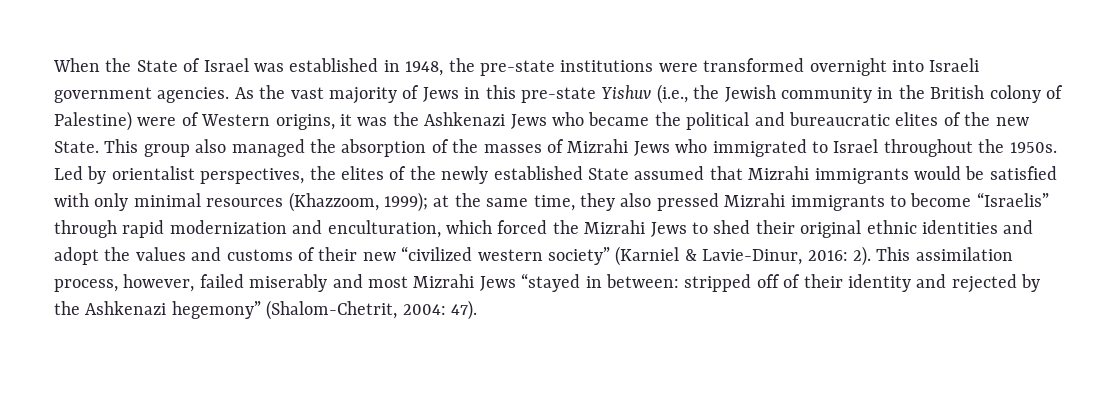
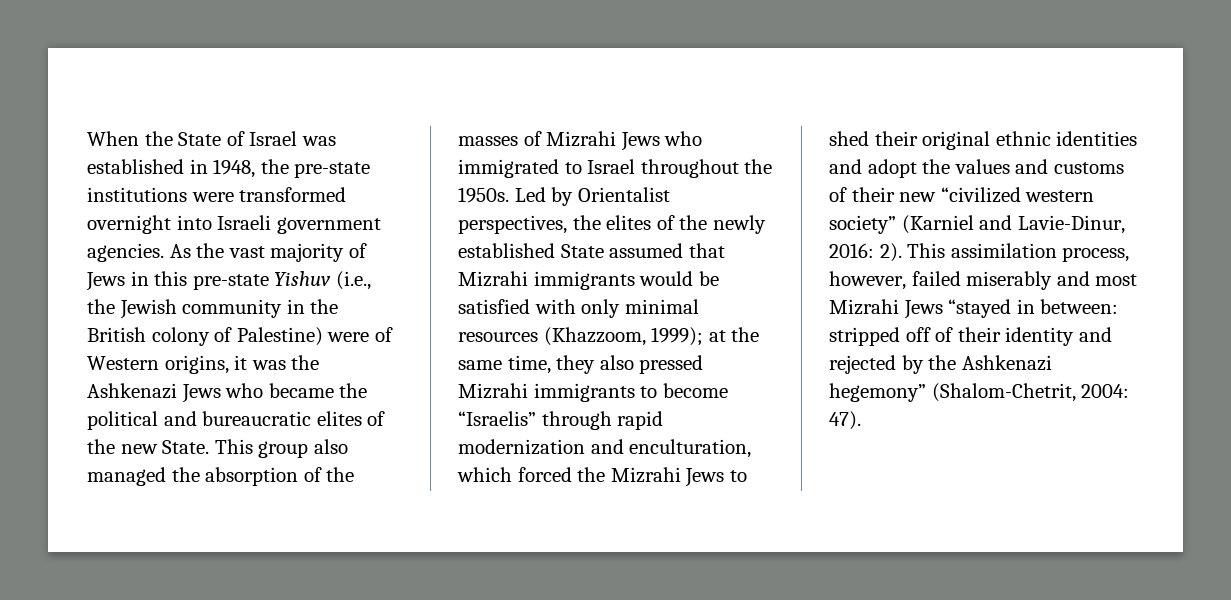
- Led by orientalist perspectives, the elites of the newly established State assumed that Mizrahi immigrants would be satisfied with only minimal resources (Khazzoom, 1999);
+ Led by Orientalist perspectives, the elites of the newly established State assumed that Mizrahi immigrants would be satisfied with only minimal resources (Khazzoom, 1999);
- at the same time, they also pressed Mizrahi immigrants to become “Israelis” through rapid modernization and enculturation, which forced the Mizrahi Jews to shed their original ethnic identities and adopt the values and customs of their new “civilized western society” (Karniel & Lavie-Dinur, 2016:
+ at the same time, they also pressed Mizrahi immigrants to become “Israelis” through rapid modernization and enculturation, which forced the Mizrahi Jews to shed their original ethnic identities and adopt the values and customs of their new “civilized western society” (Karniel and Lavie-Dinur, 2016:

